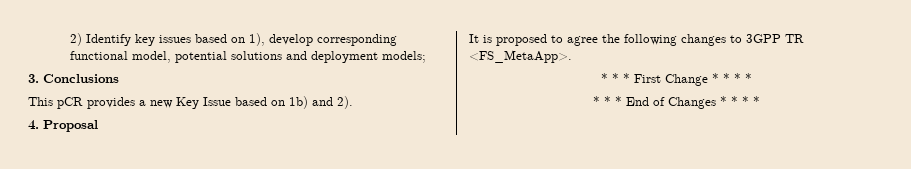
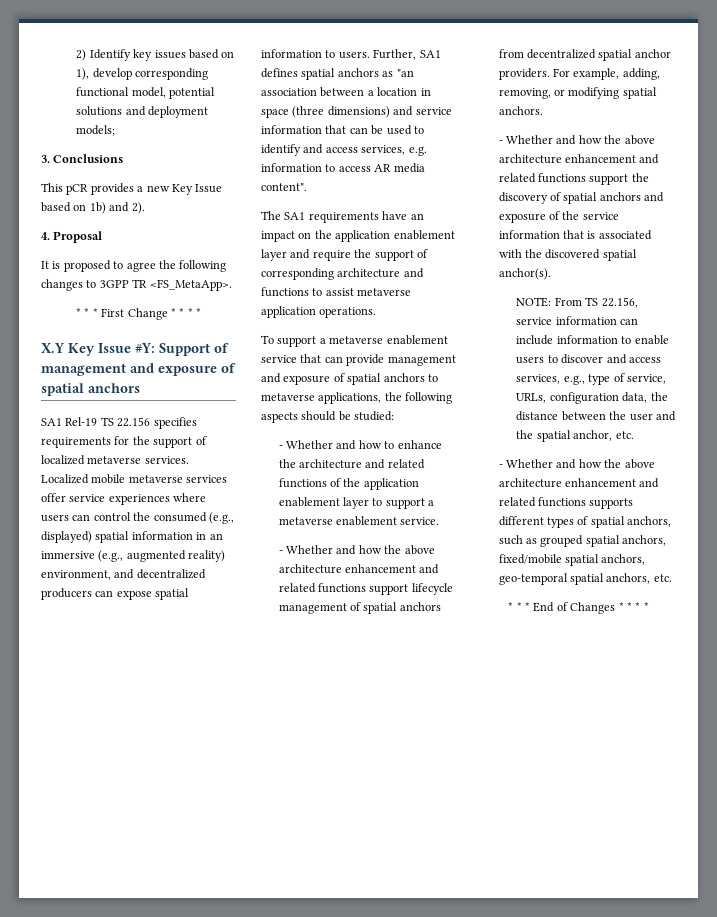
+ X.Y Key Issue #Y: Support of management and exposure of spatial anchors
+ SA1 Rel-19 TS 22.156 specifies requirements for the support of localized metaverse services. Localized mobile metaverse services offer service experiences where users can control the consumed (e.g., displayed) spatial information in an immersive (e.g., augmented reality) environment, and decentralized producers can expose spatial information to users. Further, SA1 defines spatial anchors as "an association between a location in space (three dimensions) and service information that can be used to identify and access services, e.g. information to access AR media content".
+ The SA1 requirements have an impact on the application enablement layer and require the support of corresponding architecture and functions to assist metaverse application operations.
+ To support a metaverse enablement service that can provide management and exposure of spatial anchors to metaverse applications, the following aspects should be studied:
+ - Whether and how to enhance the architecture and related functions of the application enablement layer to support a metaverse enablement service.
+ - Whether and how the above architecture enhancement and related functions support lifecycle management of spatial anchors from decentralized spatial anchor providers. For example, adding, removing, or modifying spatial anchors.
+ - Whether and how the above architecture enhancement and related functions support the discovery of spatial anchors and exposure of the service information that is associated with the discovered spatial anchor(s).
+ NOTE: From TS 22.156, service information can include information to enable users to discover and access services, e.g., type of service, URLs, configuration data, the distance between the user and the spatial anchor, etc.
+ - Whether and how the above architecture enhancement and related functions supports different types of spatial anchors, such as grouped spatial anchors, fixed/mobile spatial anchors, geo-temporal spatial anchors, etc.

